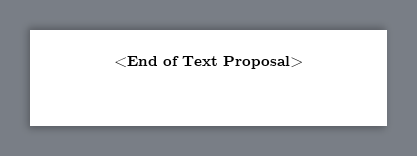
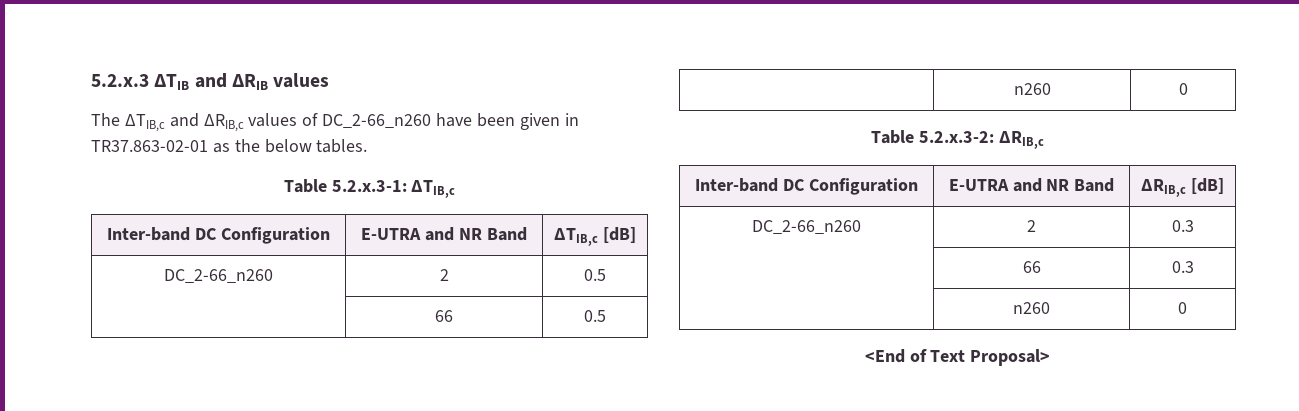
+ 5.2.x.3 ∆TIB and ∆RIB values
+ The ΔTIB,c and ΔRIB,c values of DC_2-66_n260 have been given in TR37.863-02-01 as the below tables.
+ Table 5.2.x.3-1: ΔTIB,c
+ Inter-band DC Configuration | E-UTRA and NR Band | ΔTIB,c [dB]
+ DC_2-66_n260 | 2 | 0.5
+ | 66 | 0.5
+ | n260 | 0
+ Table 5.2.x.3-2: ΔRIB,c
+ Inter-band DC Configuration | E-UTRA and NR Band | ΔRIB,c [dB]
+ DC_2-66_n260 | 2 | 0.3
+ | 66 | 0.3
+ | n260 | 0

